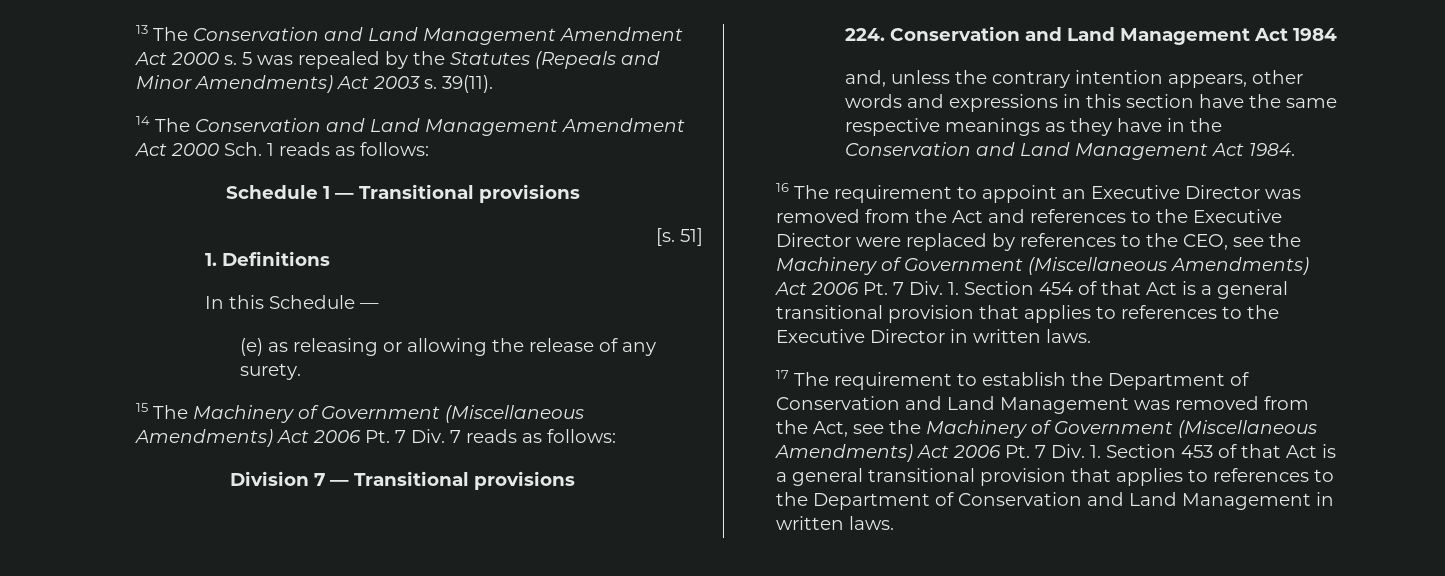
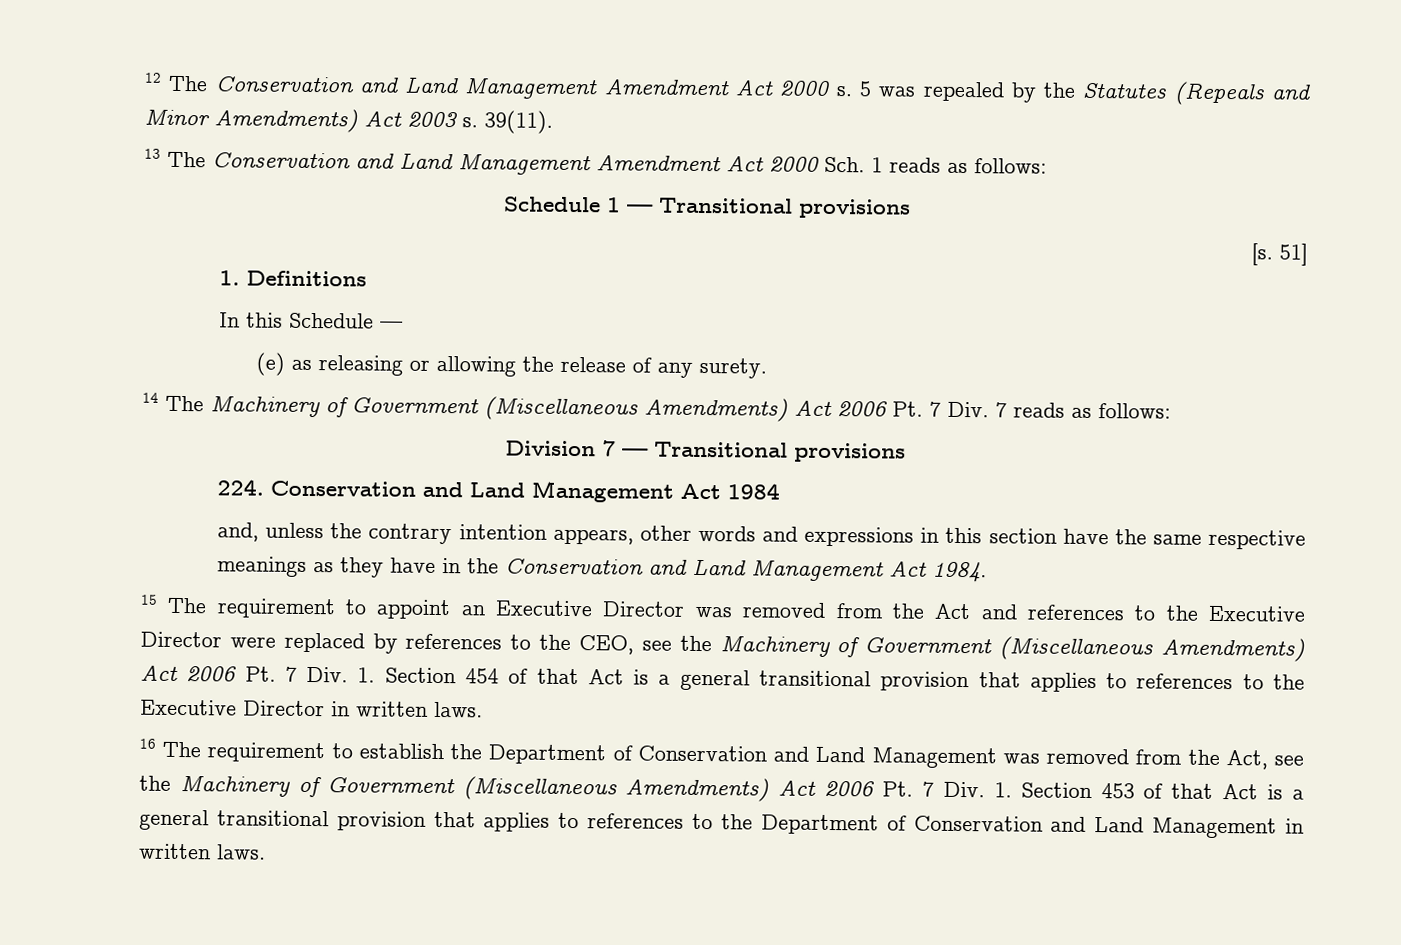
- 13 The Conservation and Land Management Amendment Act 2000 s.
+ 12 The Conservation and Land Management Amendment Act 2000 s.
- 14 The Conservation and Land Management Amendment Act 2000 Sch. 1 reads as follows:
+ 13 The Conservation and Land Management Amendment Act 2000 Sch. 1 reads as follows:
- 15 The Machinery of Government (Miscellaneous Amendments) Act 2006 Pt. 7 Div. 7 reads as follows:
+ 14 The Machinery of Government (Miscellaneous Amendments) Act 2006 Pt. 7 Div. 7 reads as follows:
- 16 The requirement to appoint an Executive Director was removed from the Act and references to the Executive Director were replaced by references to the CEO, see the Machinery of Government (Miscellaneous Amendments) Act 2006 Pt. 7 Div. 1. Section 454 of that Act is a general transitional provision that applies to references to the Executive Director in written laws.
+ 15 The requirement to appoint an Executive Director was removed from the Act and references to the Executive Director were replaced by references to the CEO, see the Machinery of Government (Miscellaneous Amendments) Act 2006 Pt. 7 Div. 1. Section 454 of that Act is a general transitional provision that applies to references to the Executive Director in written laws.
- 17 The requirement to establish the Department of Conservation and Land Management was removed from the Act, see the Machinery of Government (Miscellaneous Amendments) Act 2006 Pt. 7 Div. 1. Section 453 of that Act is a general transitional provision that applies to references to the Department of Conservation and Land Management in written laws.
+ 16 The requirement to establish the Department of Conservation and Land Management was removed from the Act, see the Machinery of Government (Miscellaneous Amendments) Act 2006 Pt. 7 Div. 1. Section 453 of that Act is a general transitional provision that applies to references to the Department of Conservation and Land Management in written laws.

